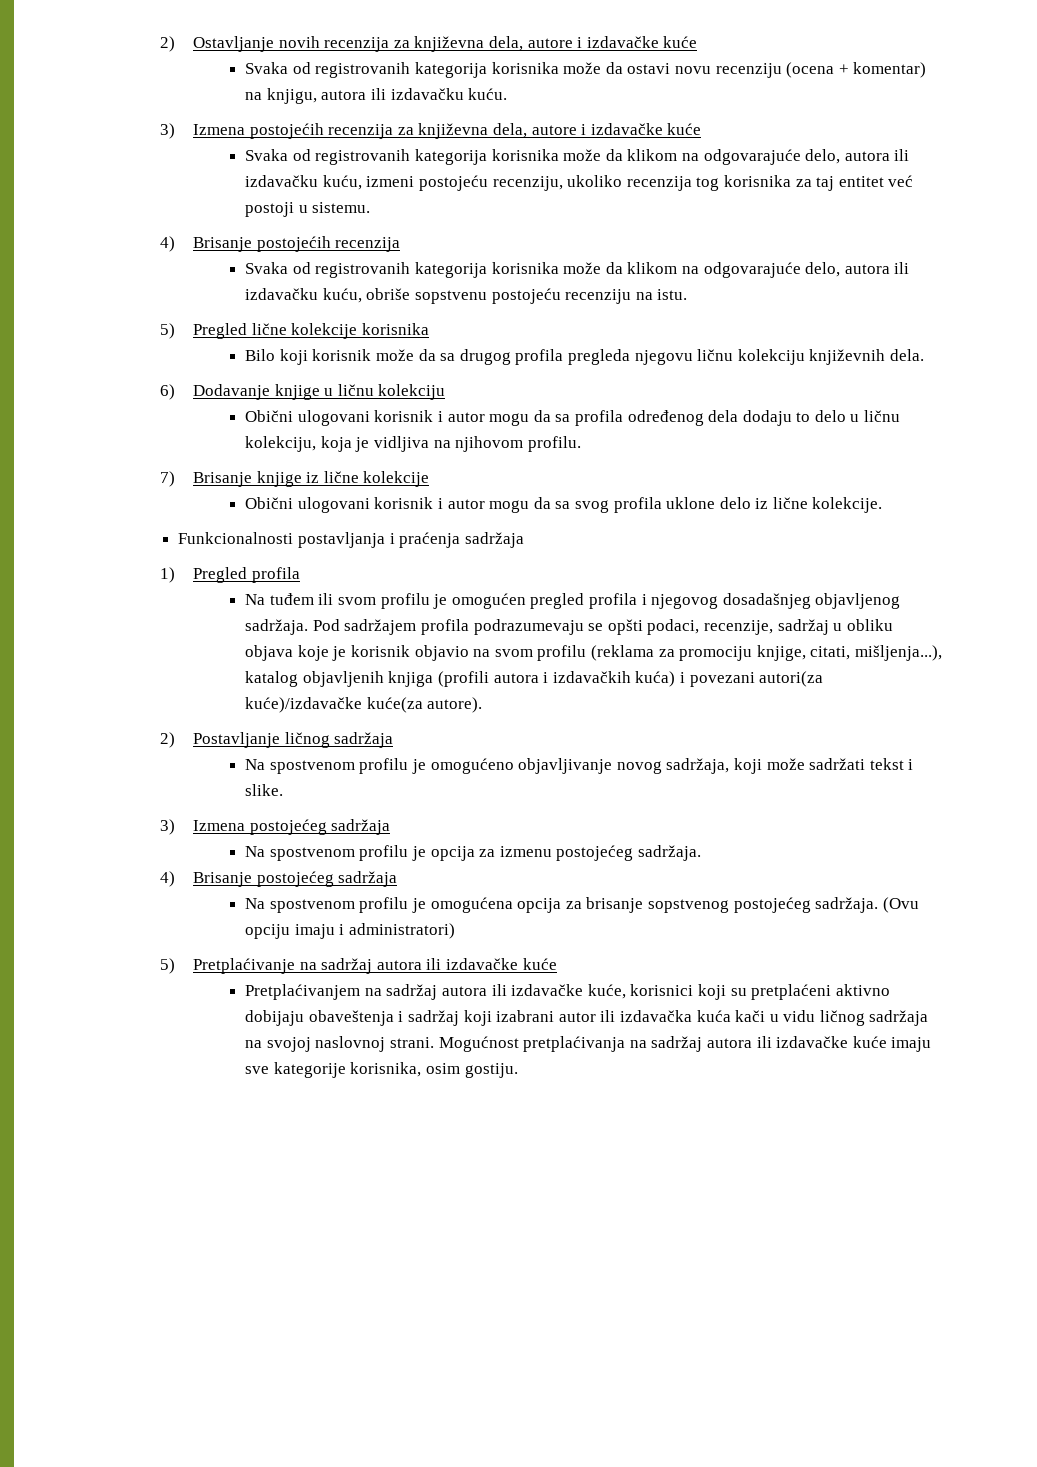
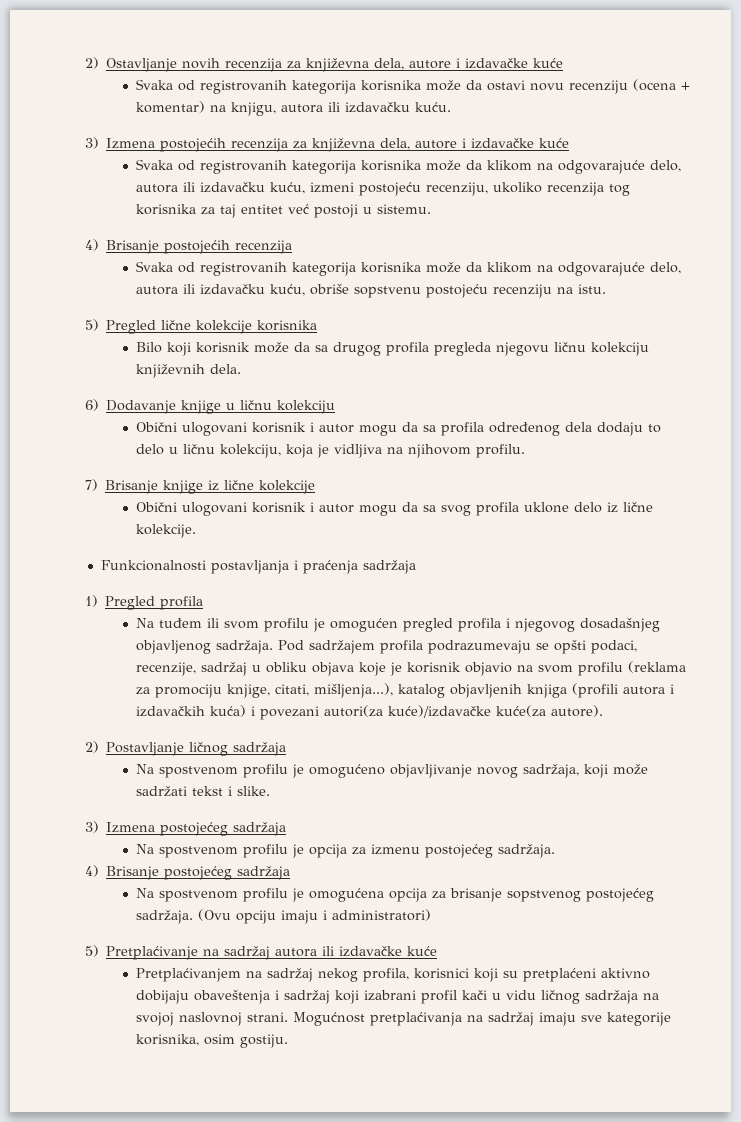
- Pretplaćivanjem na sadržaj autora ili izdavačke kuće, korisnici koji su pretplaćeni aktivno dobijaju obaveštenja i sadržaj koji izabrani autor ili izdavačka kuća kači u vidu ličnog sadržaja na svojoj naslovnoj strani.
+ Pretplaćivanjem na sadržaj nekog profila, korisnici koji su pretplaćeni aktivno dobijaju obaveštenja i sadržaj koji izabrani profil kači u vidu ličnog sadržaja na svojoj naslovnoj strani.
- Mogućnost pretplaćivanja na sadržaj autora ili izdavačke kuće imaju sve kategorije korisnika, osim gostiju.
+ Mogućnost pretplaćivanja na sadržaj imaju sve kategorije korisnika, osim gostiju.

